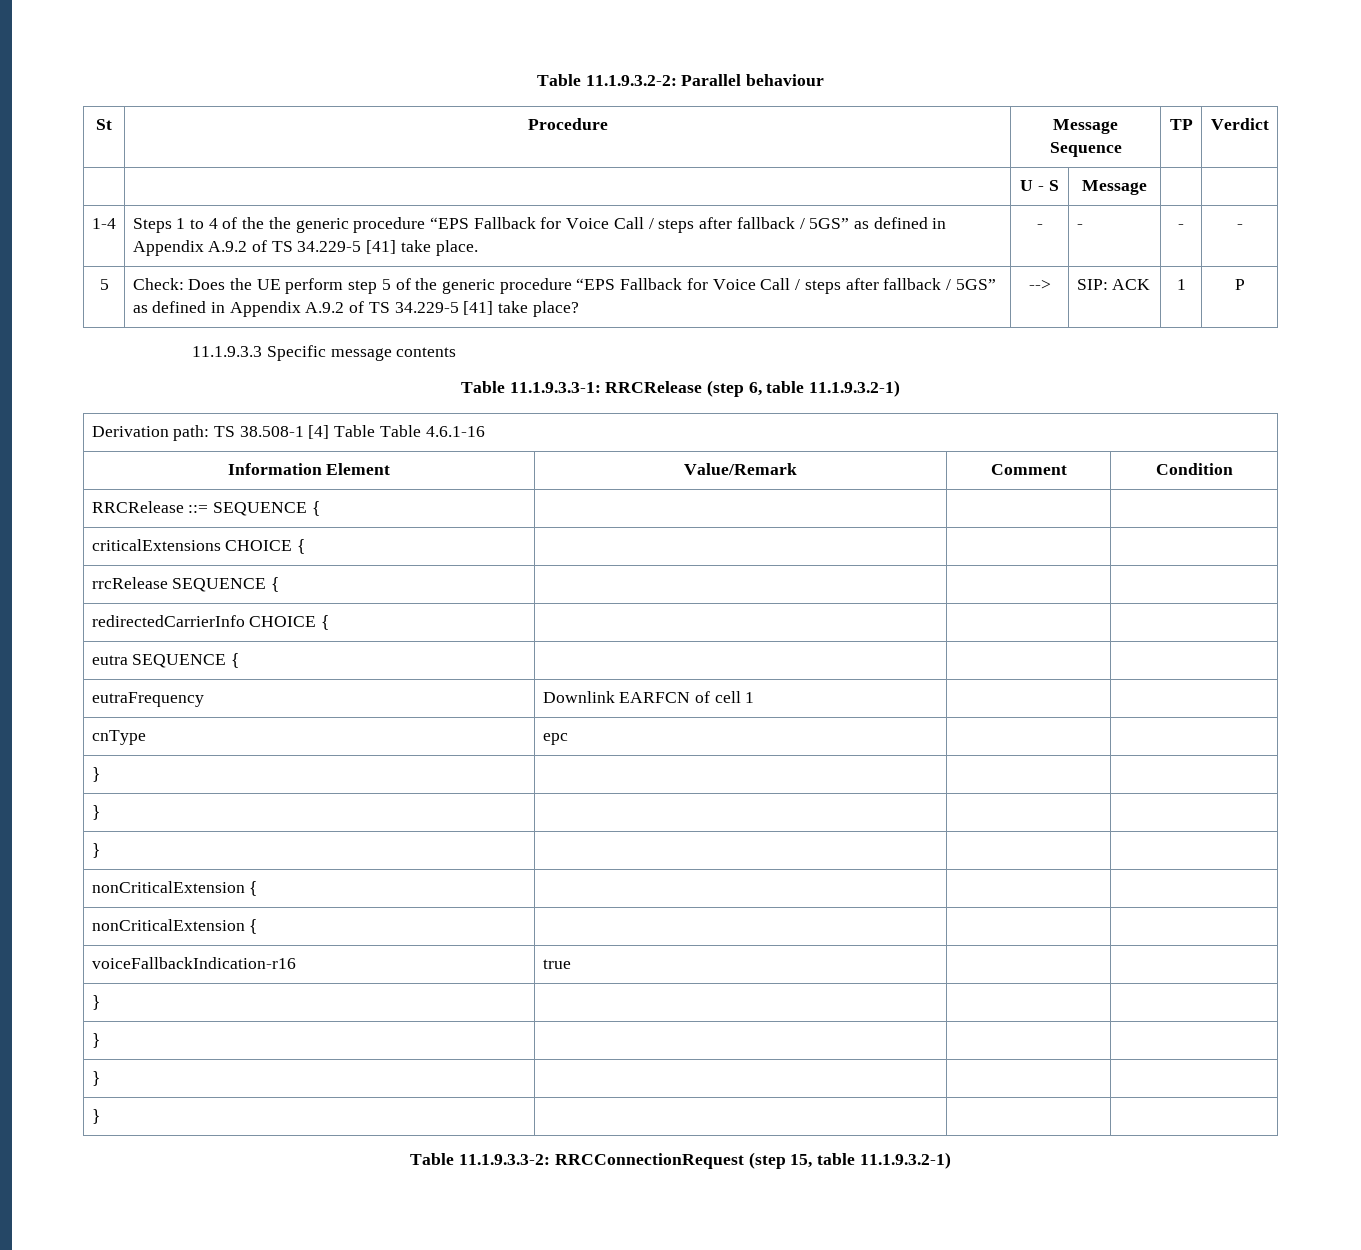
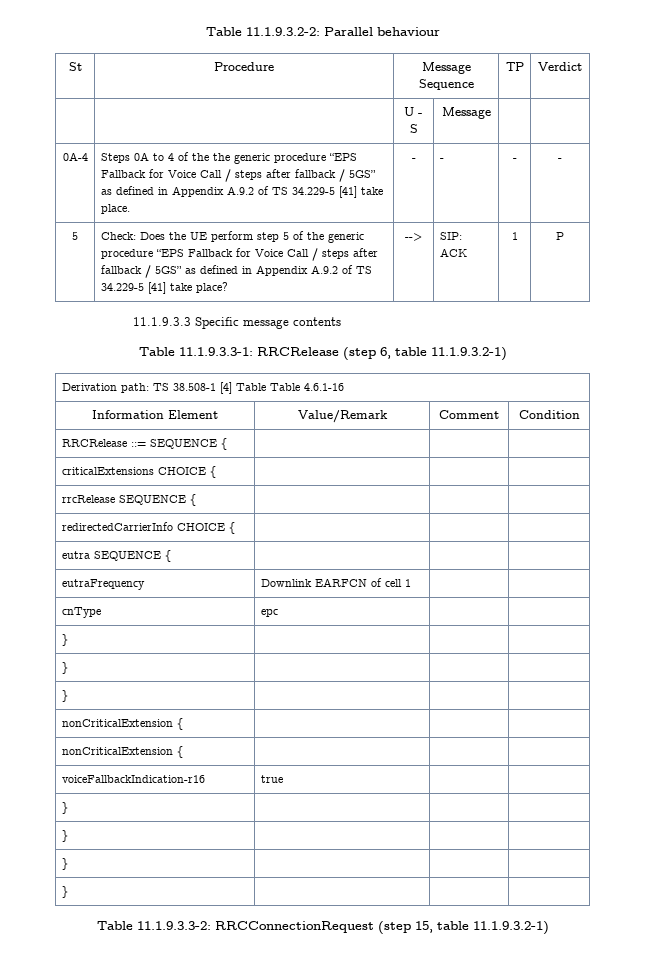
- 1-4 | Steps 1 to 4 of the the generic procedure “EPS Fallback for Voice Call / steps after fallback / 5GS” as defined in Appendix A.9.2 of TS 34.229-5 [41] take place. | - | - | - | -
+ 0A-4 | Steps 0A to 4 of the the generic procedure “EPS Fallback for Voice Call / steps after fallback / 5GS” as defined in Appendix A.9.2 of TS 34.229-5 [41] take place. | - | - | - | -

